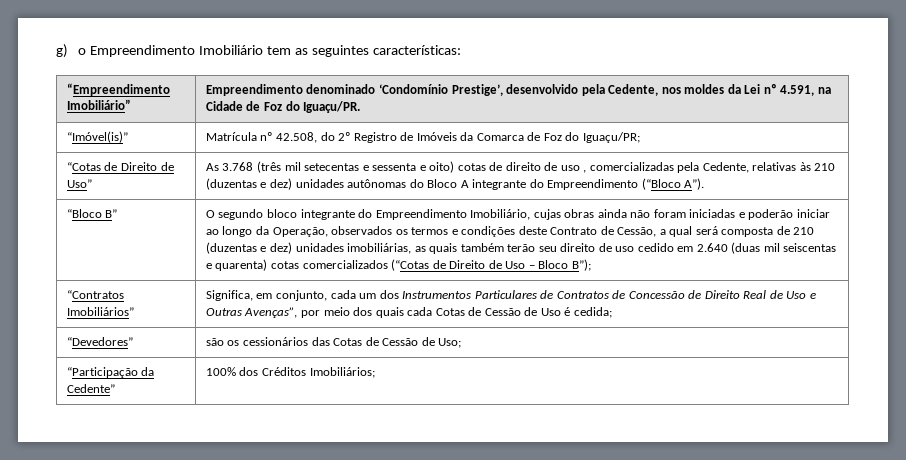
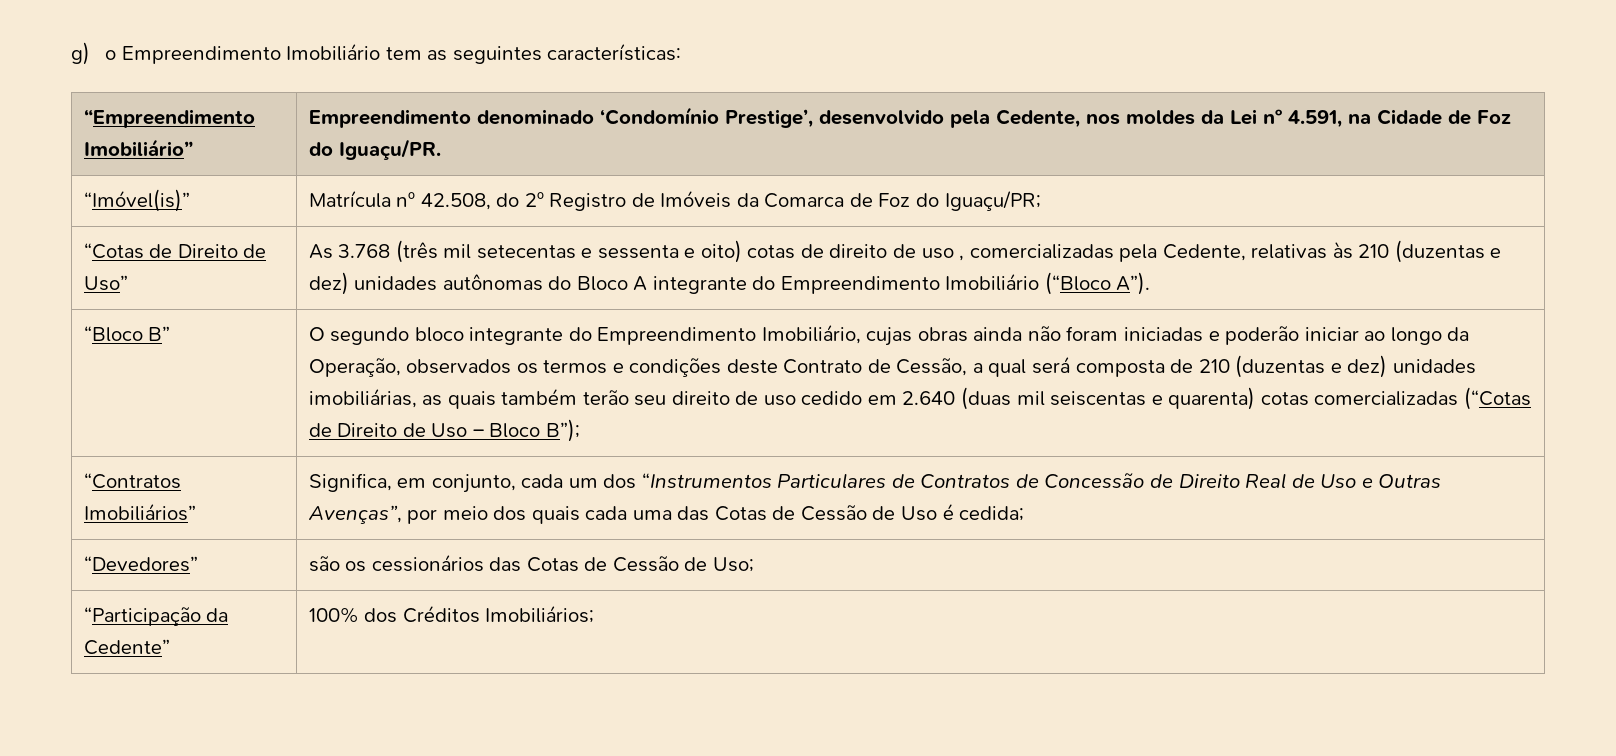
- “Cotas de Direito de Uso” | As 3.768 (três mil setecentas e sessenta e oito) cotas de direito de uso , comercializadas pela Cedente, relativas às 210 (duzentas e dez) unidades autônomas do Bloco A integrante do Empreendimento (“Bloco A”).
+ “Cotas de Direito de Uso” | As 3.768 (três mil setecentas e sessenta e oito) cotas de direito de uso , comercializadas pela Cedente, relativas às 210 (duzentas e dez) unidades autônomas do Bloco A integrante do Empreendimento Imobiliário (“Bloco A”).
- O segundo bloco integrante do Empreendimento Imobiliário, cujas obras ainda não foram iniciadas e poderão iniciar ao longo da Operação, observados os termos e condições deste Contrato de Cessão, a qual será composta de 210 (duzentas e dez) unidades imobiliárias, as quais também terão seu direito de uso cedido em 2.640 (duas mil seiscentas e quarenta) cotas comercializados (“Cotas de Direito de Uso – Bloco B”);
+ O segundo bloco integrante do Empreendimento Imobiliário, cujas obras ainda não foram iniciadas e poderão iniciar ao longo da Operação, observados os termos e condições deste Contrato de Cessão, a qual será composta de 210 (duzentas e dez) unidades imobiliárias, as quais também terão seu direito de uso cedido em 2.640 (duas mil seiscentas e quarenta) cotas comercializadas (“Cotas de Direito de Uso – Bloco B”);
- “Contratos Imobiliários” | Significa, em conjunto, cada um dos Instrumentos Particulares de Contratos de Concessão de Direito Real de Uso e Outras Avenças”, por meio dos quais cada Cotas de Cessão de Uso é cedida;
+ “Contratos Imobiliários” | Significa, em conjunto, cada um dos “Instrumentos Particulares de Contratos de Concessão de Direito Real de Uso e Outras Avenças”, por meio dos quais cada uma das Cotas de Cessão de Uso é cedida;

